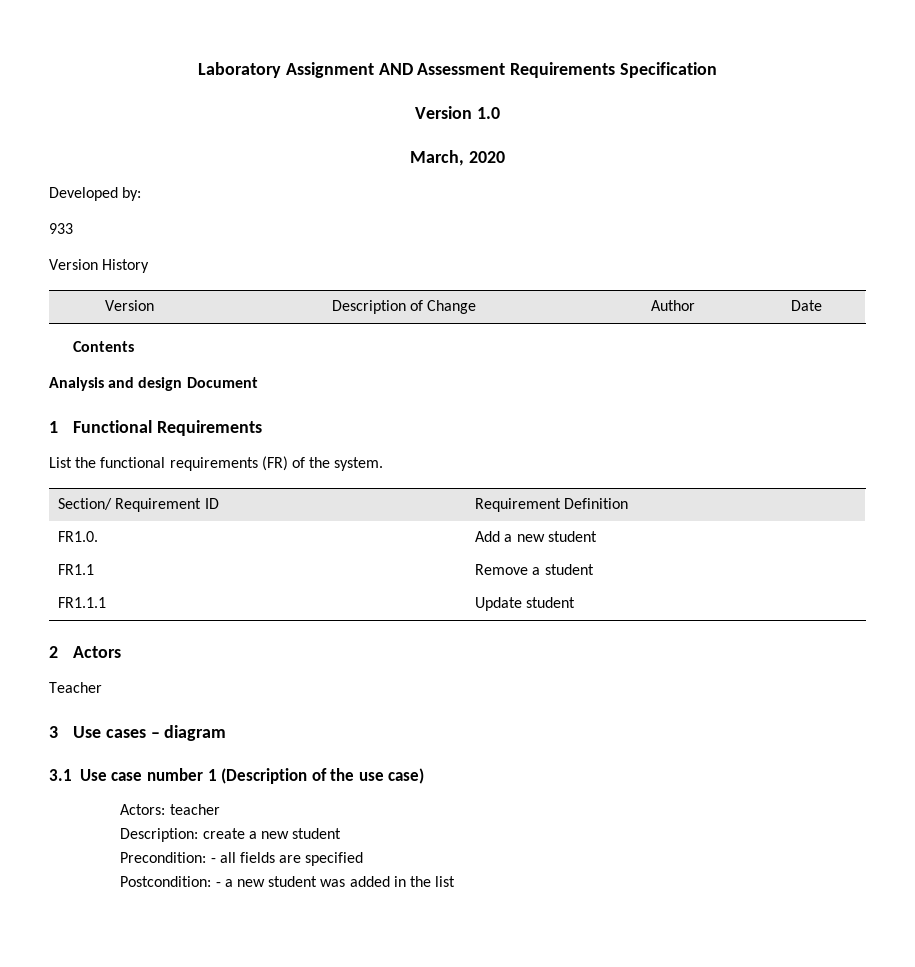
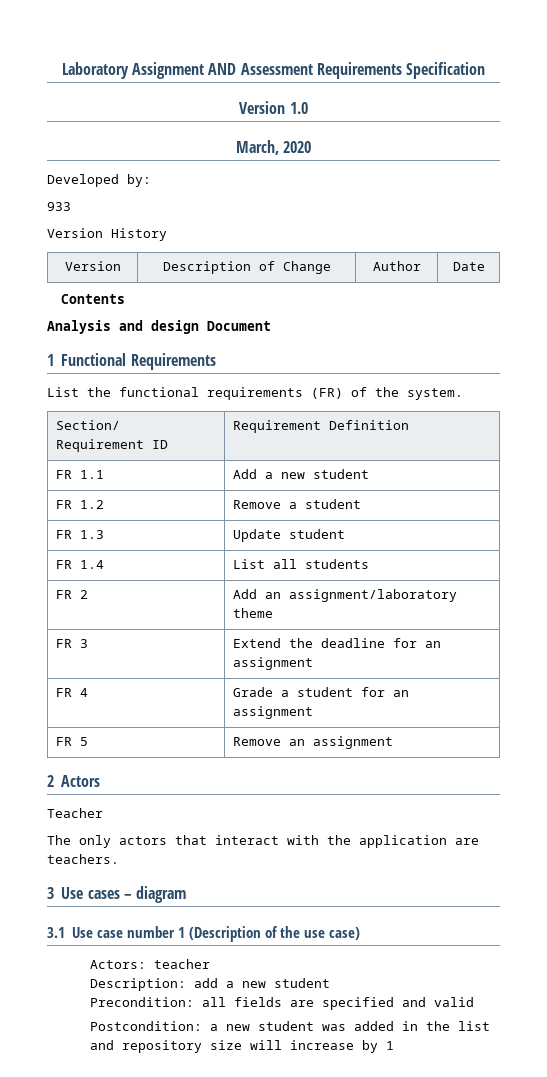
- FR1.0. | Add a new student
+ FR 1.1 | Add a new student
- FR1.1 | Remove a student
+ FR 1.2 | Remove a student
- FR1.1.1 | Update student
+ FR 1.3 | Update student
+ FR 1.4 | List all students
+ FR 2 | Add an assignment/laboratory theme
+ FR 3 | Extend the deadline for an assignment
+ FR 4 | Grade a student for an assignment
+ FR 5 | Remove an assignment
  2 Actors
  Teacher
+ The only actors that interact with the application are teachers.
- Description: create a new student
+ Description: add a new student
- Precondition: - all fields are specified
+ Precondition: all fields are specified and valid
- Postcondition: - a new student was added in the list
+ Postcondition: a new student was added in the list and repository size will increase by 1

